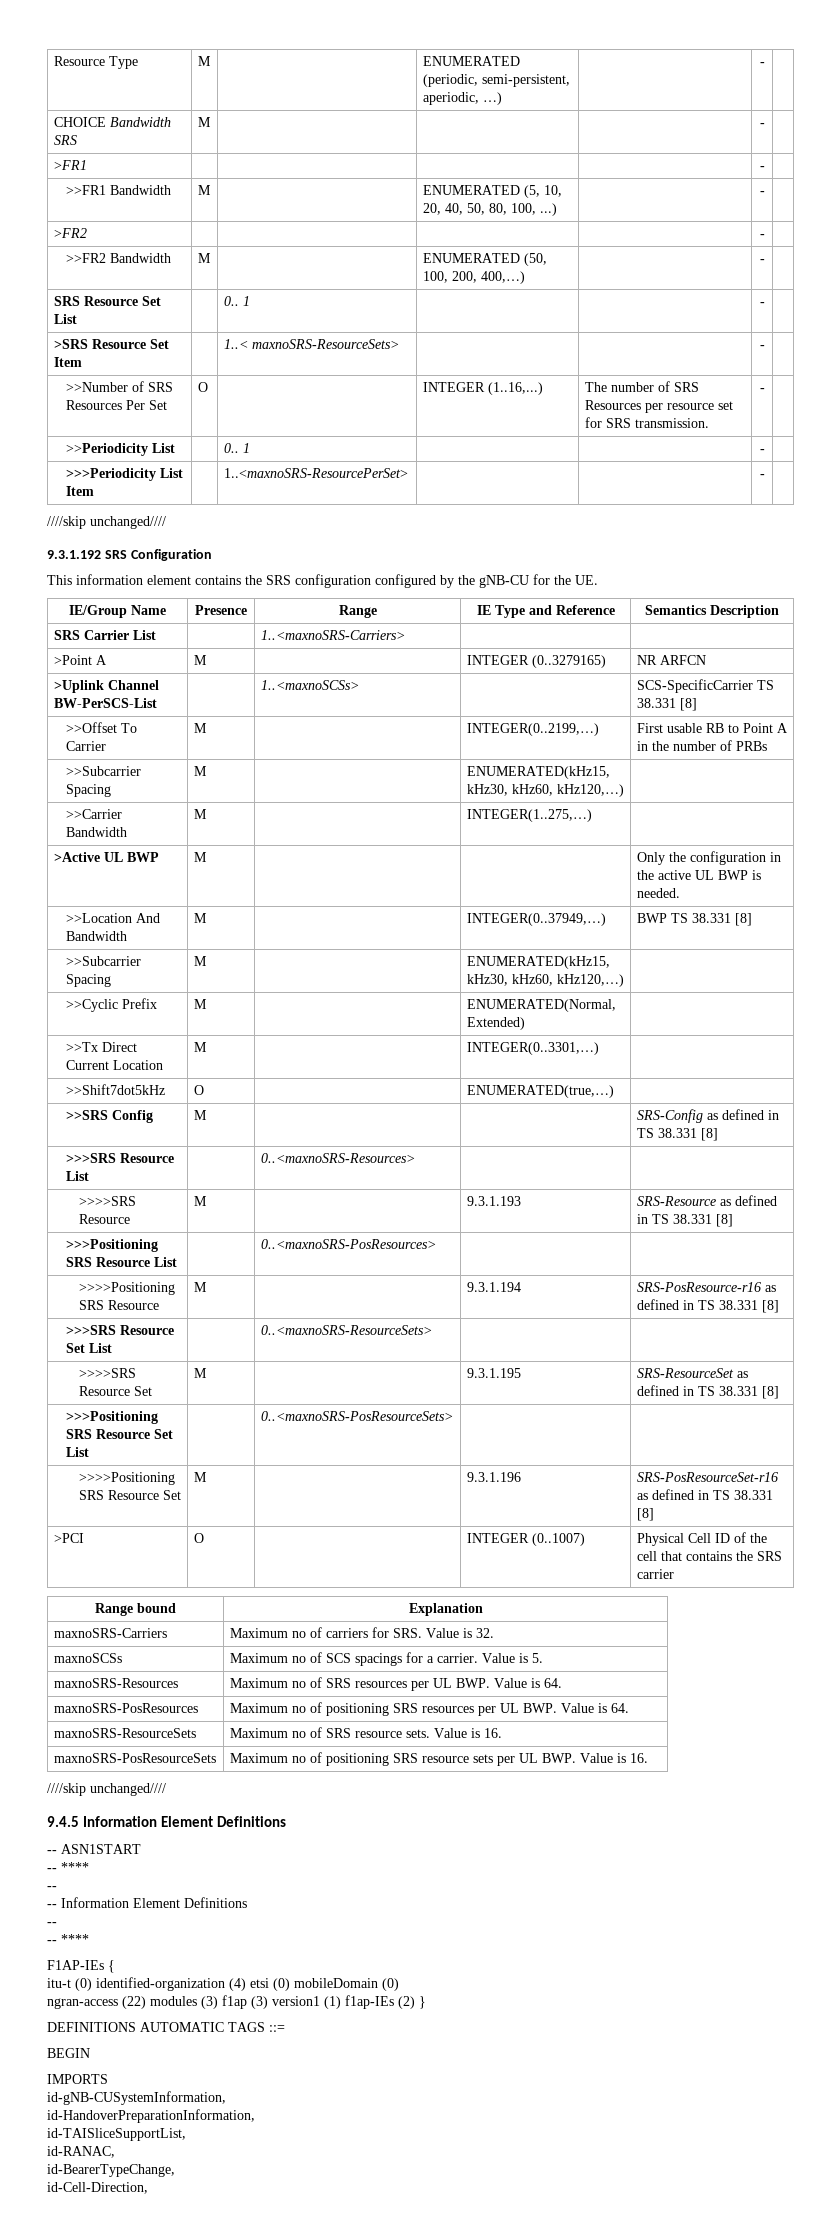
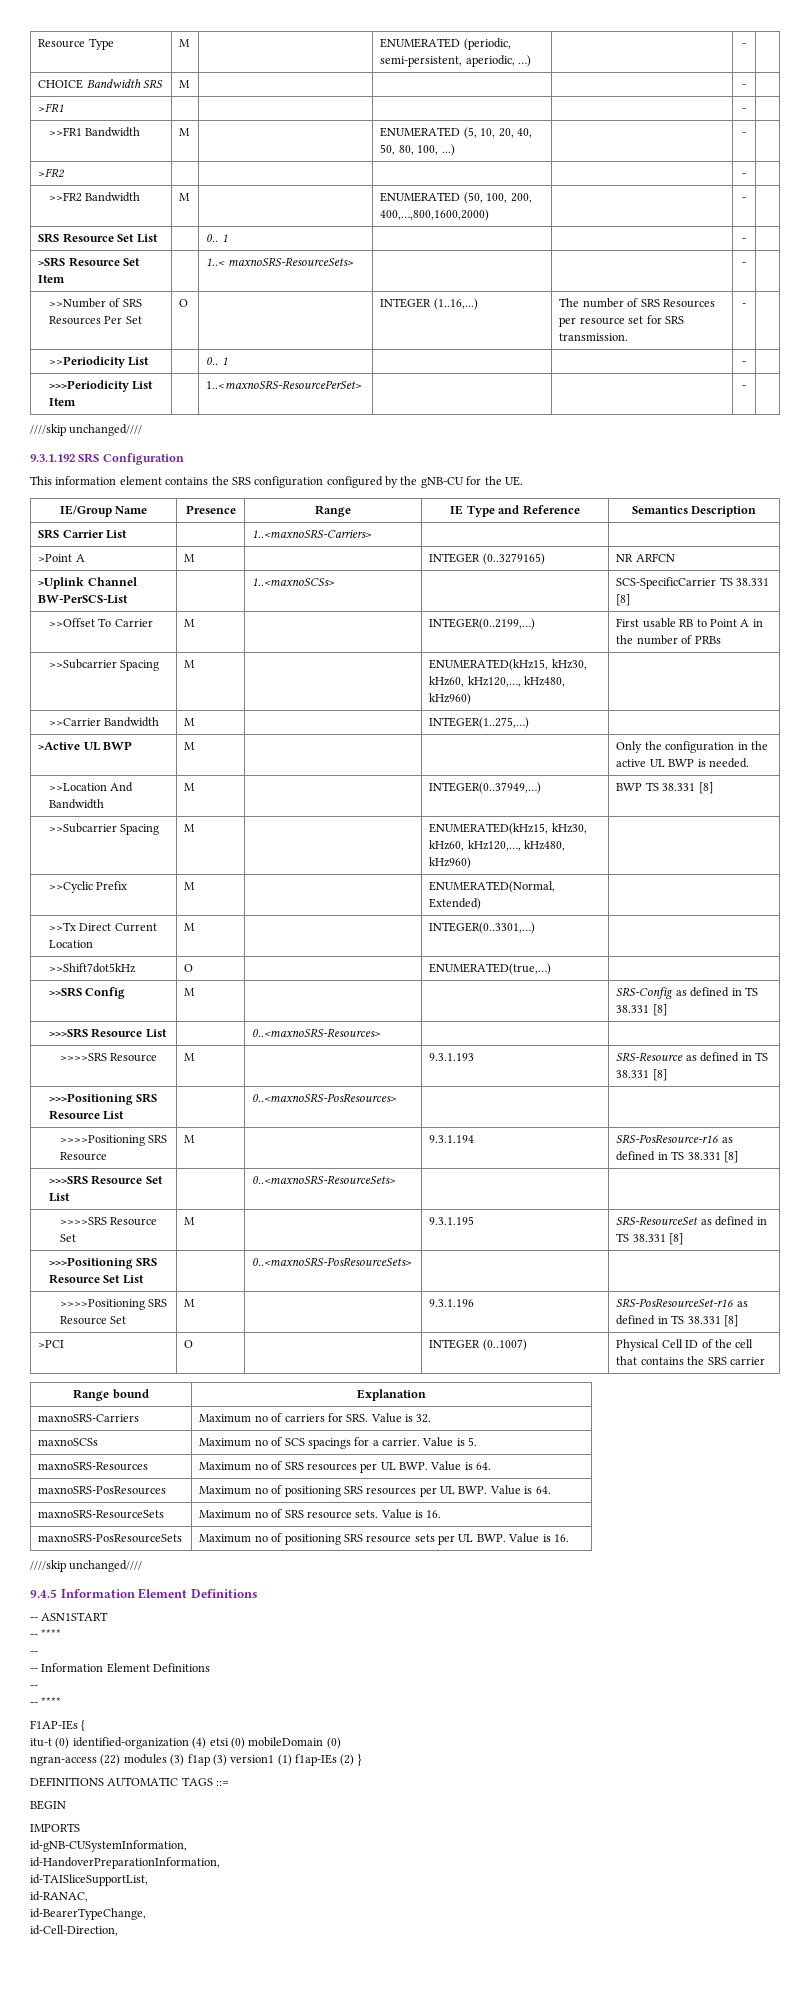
- >>FR2 Bandwidth | M | | ENUMERATED (50, 100, 200, 400,…) | | - |
+ >>FR2 Bandwidth | M | | ENUMERATED (50, 100, 200, 400,…,800,1600,2000) | | - |
  >>Offset To Carrier | M | | INTEGER(0..2199,…) | First usable RB to Point A in the number of PRBs
- >>Subcarrier Spacing | M | | ENUMERATED(kHz15, kHz30, kHz60, kHz120,…) |
+ >>Subcarrier Spacing | M | | ENUMERATED(kHz15, kHz30, kHz60, kHz120,…, kHz480, kHz960) |
  >>Location And Bandwidth | M | | INTEGER(0..37949,…) | BWP TS 38.331 [8]
- >>Subcarrier Spacing | M | | ENUMERATED(kHz15, kHz30, kHz60, kHz120,…) |
+ >>Subcarrier Spacing | M | | ENUMERATED(kHz15, kHz30, kHz60, kHz120,…, kHz480, kHz960) |

